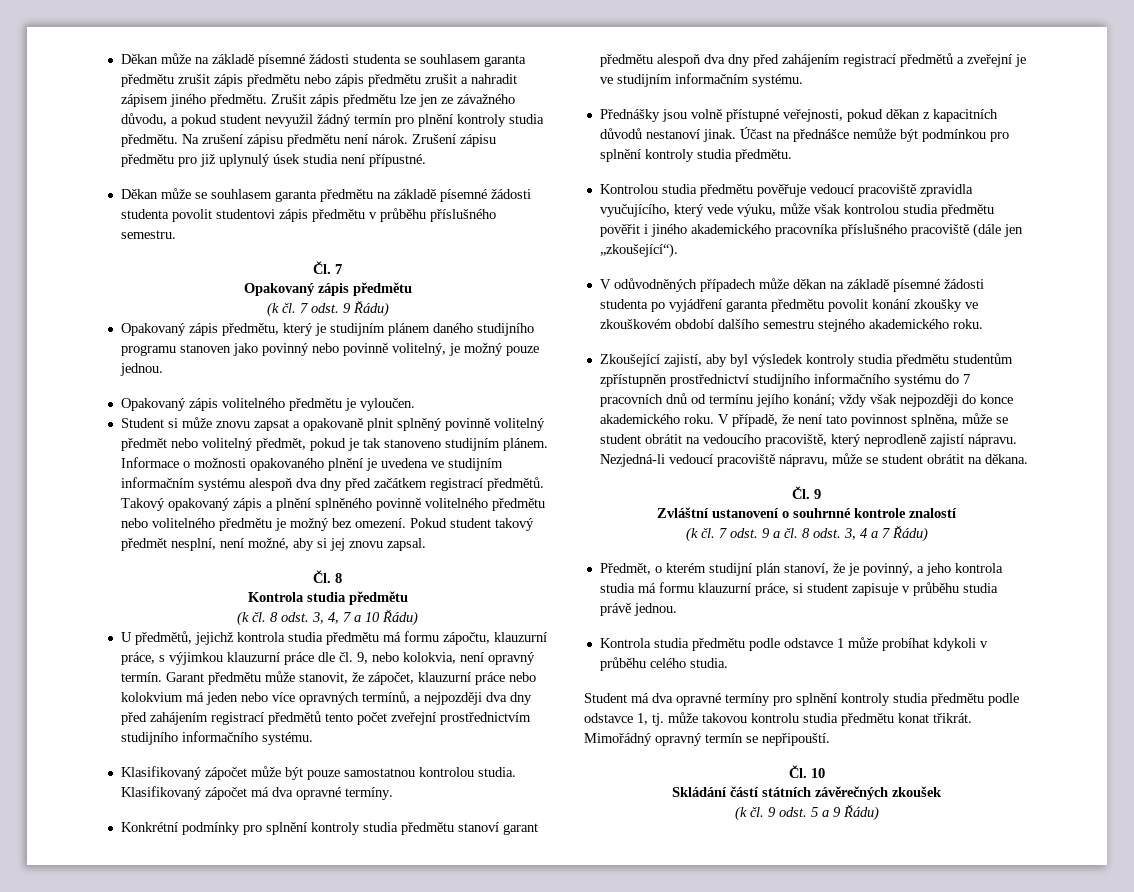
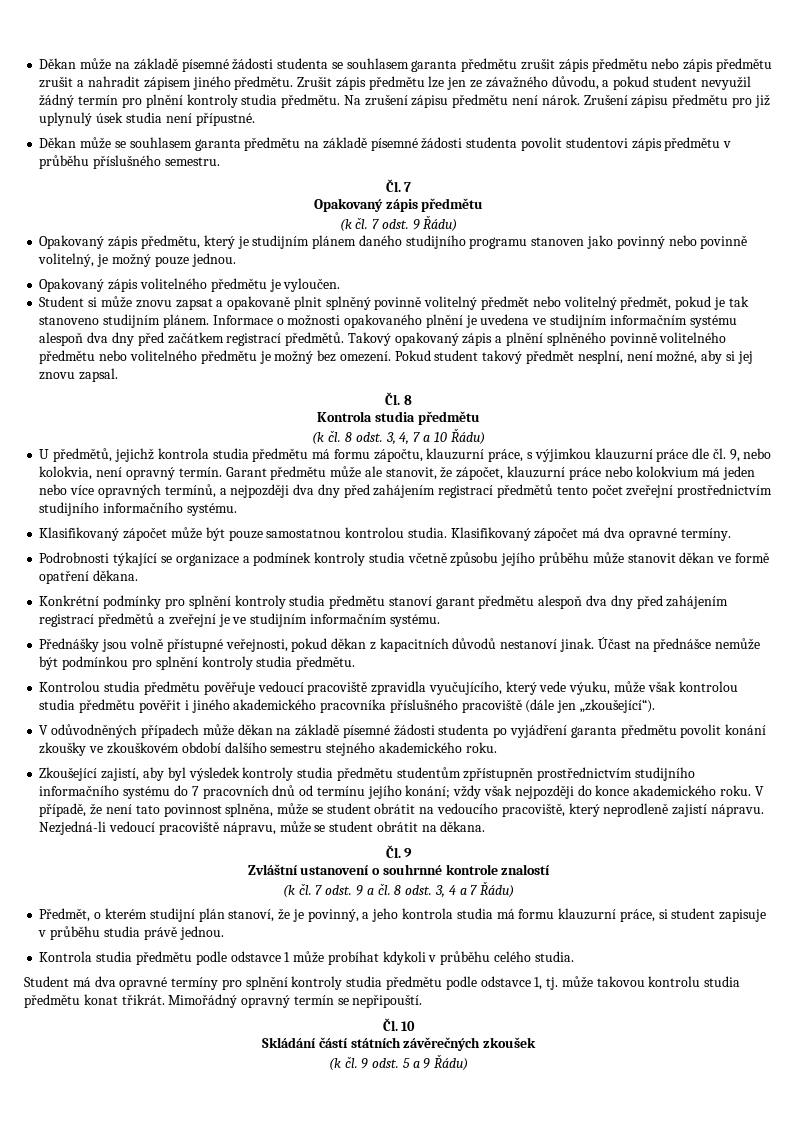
- Garant předmětu může stanovit, že zápočet, klauzurní práce nebo kolokvium má jeden nebo více opravných termínů, a nejpozději dva dny před zahájením registrací předmětů tento počet zveřejní prostřednictvím studijního informačního systému.
+ Garant předmětu může ale stanovit, že zápočet, klauzurní práce nebo kolokvium má jeden nebo více opravných termínů, a nejpozději dva dny před zahájením registrací předmětů tento počet zveřejní prostřednictvím studijního informačního systému.
+ Podrobnosti týkající se organizace a podmínek kontroly studia včetně způsobu jejího průběhu může stanovit děkan ve formě opatření děkana.
- Zkoušející zajistí, aby byl výsledek kontroly studia předmětu studentům zpřístupněn prostřednictví studijního informačního systému do 7 pracovních dnů od termínu jejího konání; vždy však nejpozději do konce akademického roku.
+ Zkoušející zajistí, aby byl výsledek kontroly studia předmětu studentům zpřístupněn prostřednictvím studijního informačního systému do 7 pracovních dnů od termínu jejího konání; vždy však nejpozději do konce akademického roku.

